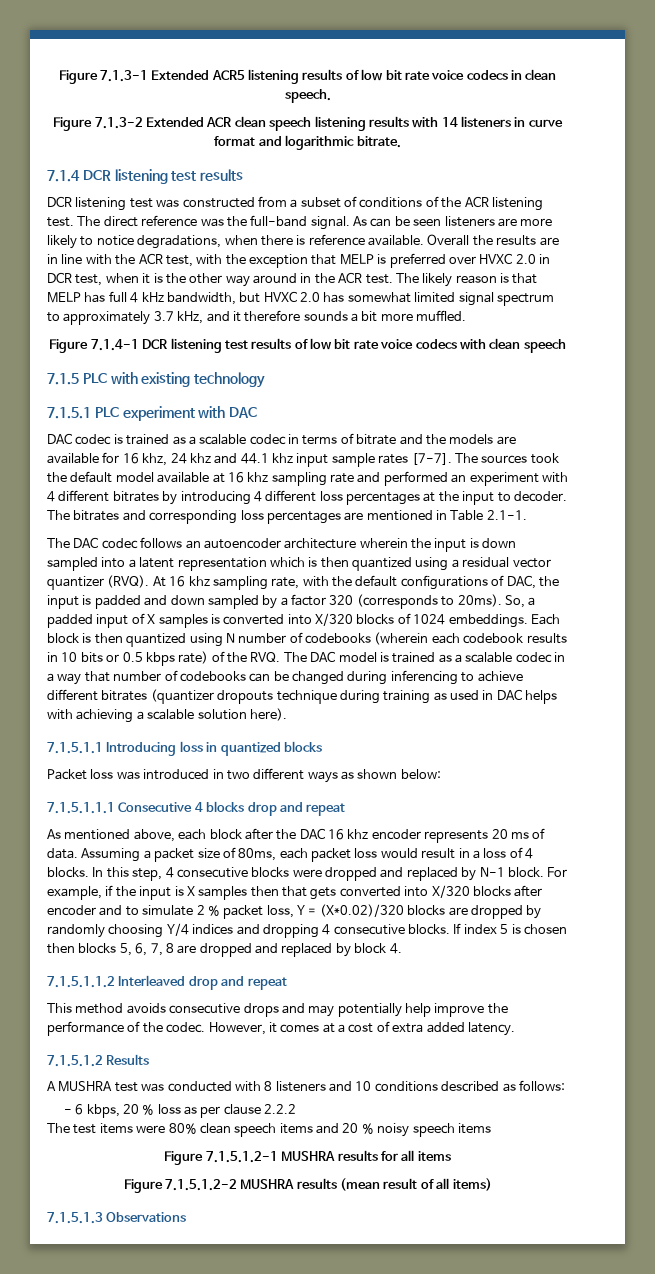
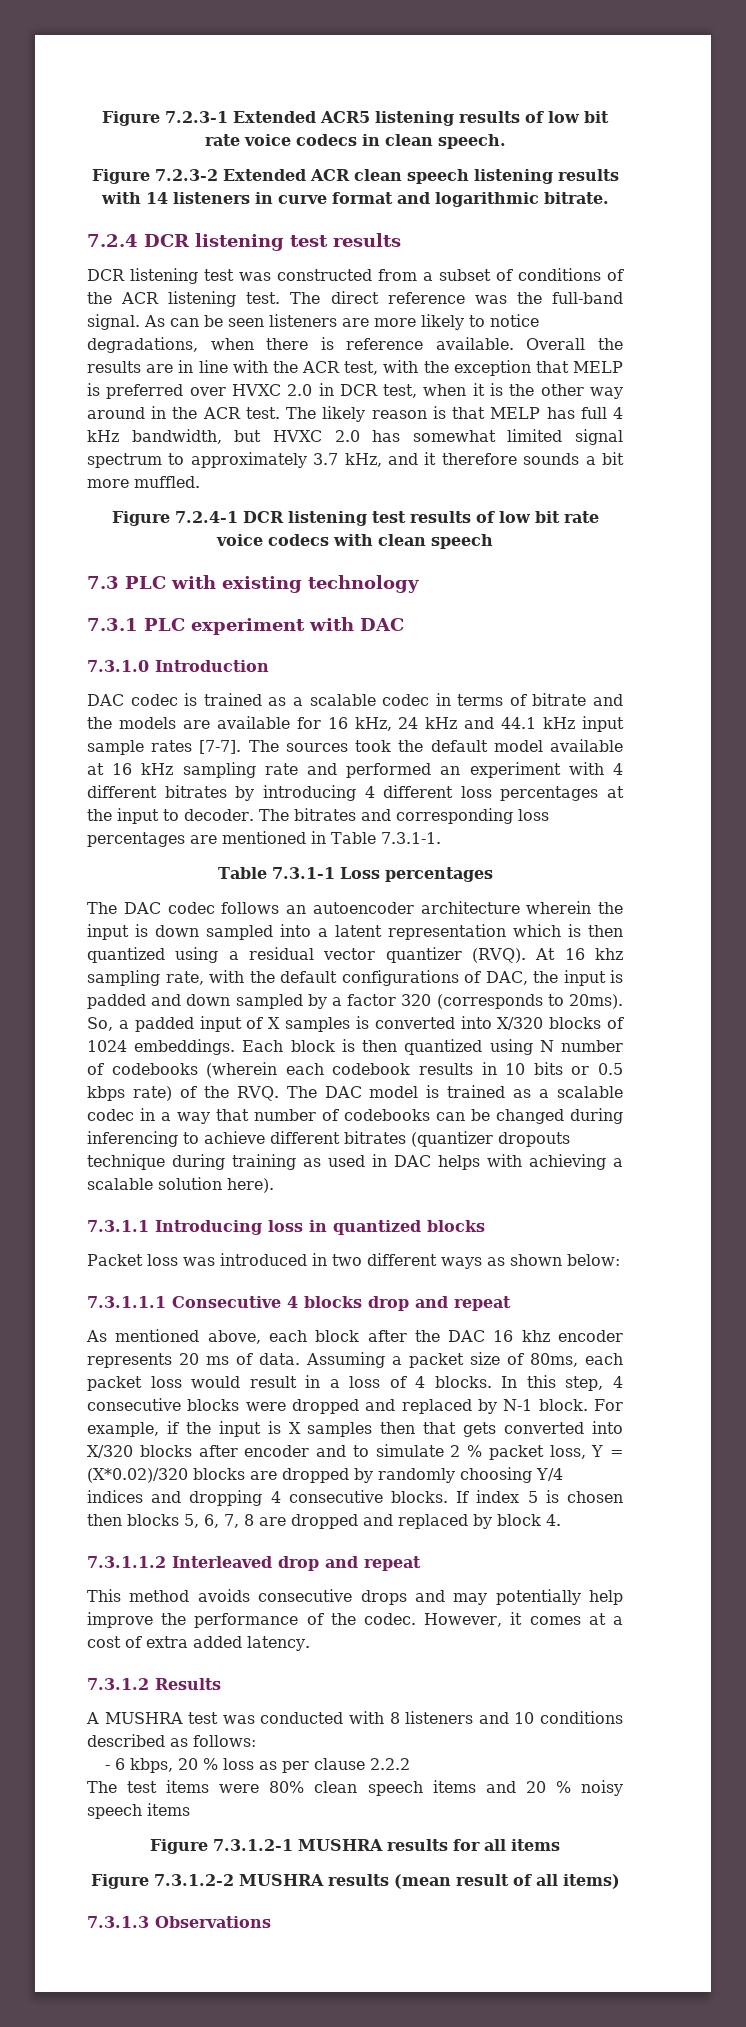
- Figure 7.1.3-1 Extended ACR5 listening results of low bit rate voice codecs in clean speech.
+ Figure 7.2.3-1 Extended ACR5 listening results of low bit rate voice codecs in clean speech.
- Figure 7.1.3-2 Extended ACR clean speech listening results with 14 listeners in curve format and logarithmic bitrate.
+ Figure 7.2.3-2 Extended ACR clean speech listening results with 14 listeners in curve format and logarithmic bitrate.
- 7.1.4 DCR listening test results
+ 7.2.4 DCR listening test results
- Figure 7.1.4-1 DCR listening test results of low bit rate voice codecs with clean speech
+ Figure 7.2.4-1 DCR listening test results of low bit rate voice codecs with clean speech
- 7.1.5 PLC with existing technology
+ 7.3 PLC with existing technology
- 7.1.5.1 PLC experiment with DAC
+ 7.3.1 PLC experiment with DAC
+ 7.3.1.0 Introduction
- DAC codec is trained as a scalable codec in terms of bitrate and the models are available for 16 khz, 24 khz and 44.1 khz input sample rates [7-7].
+ DAC codec is trained as a scalable codec in terms of bitrate and the models are available for 16 kHz, 24 kHz and 44.1 kHz input sample rates [7-7].
- The sources took the default model available at 16 khz sampling rate and performed an experiment with 4 different bitrates by introducing 4 different loss percentages at the input to decoder.
+ The sources took the default model available at 16 kHz sampling rate and performed an experiment with 4 different bitrates by introducing 4 different loss percentages at the input to decoder.
- The bitrates and corresponding loss percentages are mentioned in Table 2.1-1.
+ The bitrates and corresponding loss percentages are mentioned in Table 7.3.1-1.
+ Table 7.3.1-1 Loss percentages
- 7.1.5.1.1 Introducing loss in quantized blocks
+ 7.3.1.1 Introducing loss in quantized blocks
- 7.1.5.1.1.1 Consecutive 4 blocks drop and repeat
+ 7.3.1.1.1 Consecutive 4 blocks drop and repeat
- 7.1.5.1.1.2 Interleaved drop and repeat
+ 7.3.1.1.2 Interleaved drop and repeat
- 7.1.5.1.2 Results
+ 7.3.1.2 Results
- Figure 7.1.5.1.2-1 MUSHRA results for all items
+ Figure 7.3.1.2-1 MUSHRA results for all items
- Figure 7.1.5.1.2-2 MUSHRA results (mean result of all items)
+ Figure 7.3.1.2-2 MUSHRA results (mean result of all items)
- 7.1.5.1.3 Observations
+ 7.3.1.3 Observations

